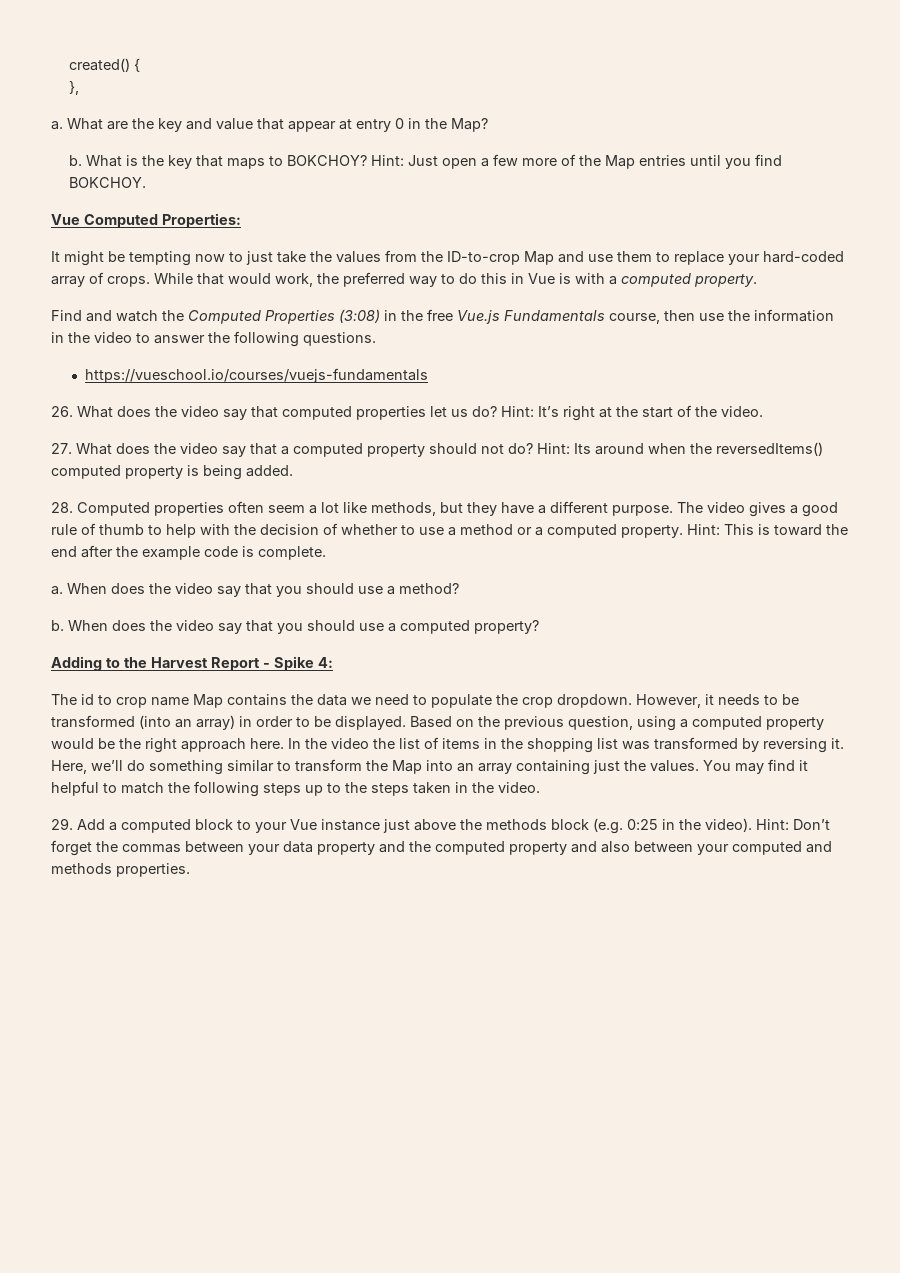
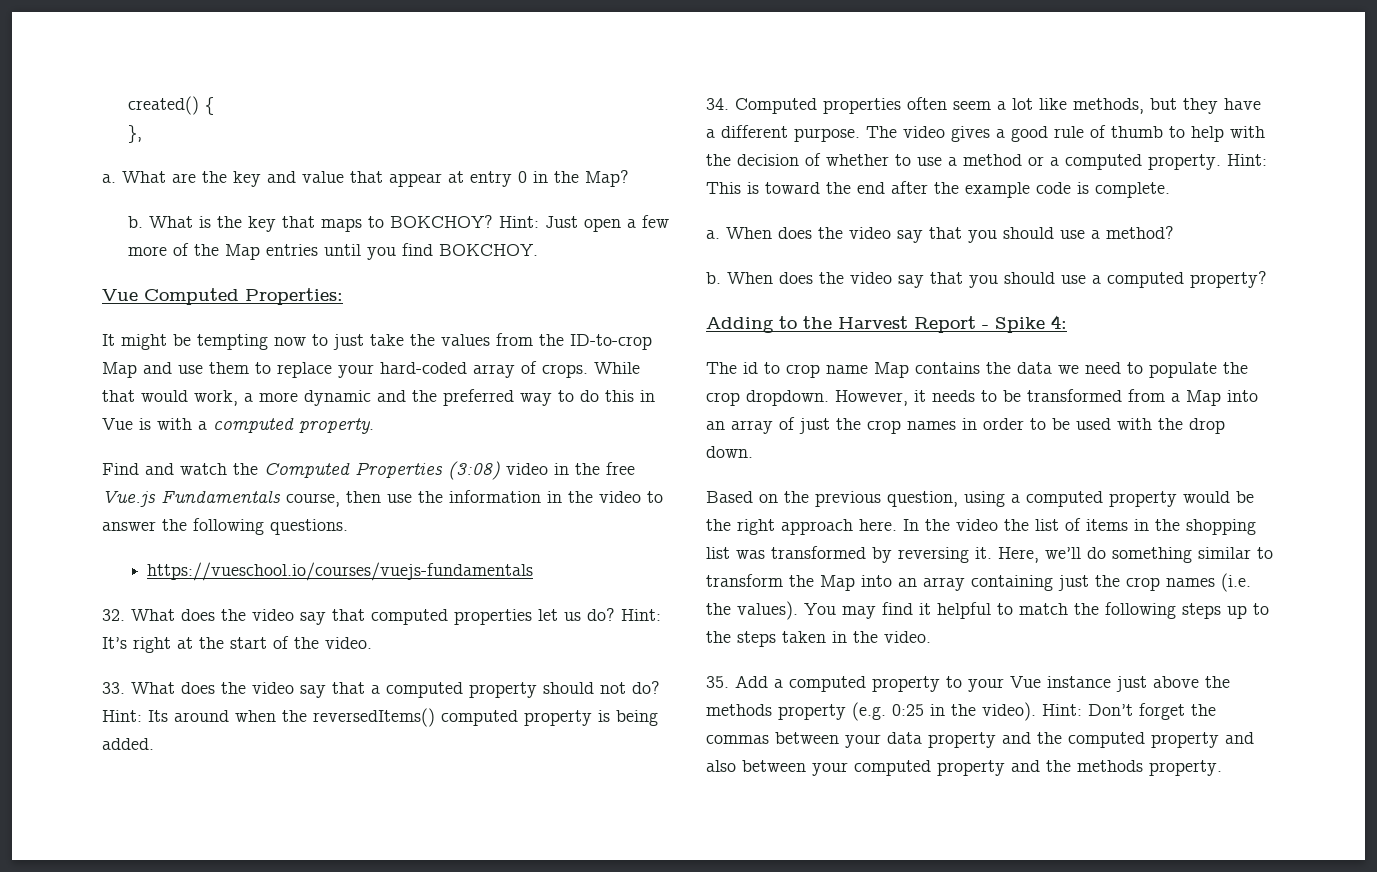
- While that would work, the preferred way to do this in Vue is with a computed property.
+ While that would work, a more dynamic and the preferred way to do this in Vue is with a computed property.
- Find and watch the Computed Properties (3:08) in the free Vue.js Fundamentals course, then use the information in the video to answer the following questions.
+ Find and watch the Computed Properties (3:08) video in the free Vue.js Fundamentals course, then use the information in the video to answer the following questions.
- 26. What does the video say that computed properties let us do?
+ 32. What does the video say that computed properties let us do?
- 27. What does the video say that a computed property should not do?
+ 33. What does the video say that a computed property should not do?
- 28. Computed properties often seem a lot like methods, but they have a different purpose.
+ 34. Computed properties often seem a lot like methods, but they have a different purpose.
- However, it needs to be transformed (into an array) in order to be displayed. Based on the previous question, using a computed property would be the right approach here.
+ However, it needs to be transformed from a Map into an array of just the crop names in order to be used with the drop down.
+ Based on the previous question, using a computed property would be the right approach here.
- Here, we’ll do something similar to transform the Map into an array containing just the values.
+ Here, we’ll do something similar to transform the Map into an array containing just the crop names (i.e. the values).
- 29. Add a computed block to your Vue instance just above the methods block (e.g. 0:25 in the video).
+ 35. Add a computed property to your Vue instance just above the methods property (e.g. 0:25 in the video).
- Hint: Don’t forget the commas between your data property and the computed property and also between your computed and methods properties.
+ Hint: Don’t forget the commas between your data property and the computed property and also between your computed property and the methods property.

